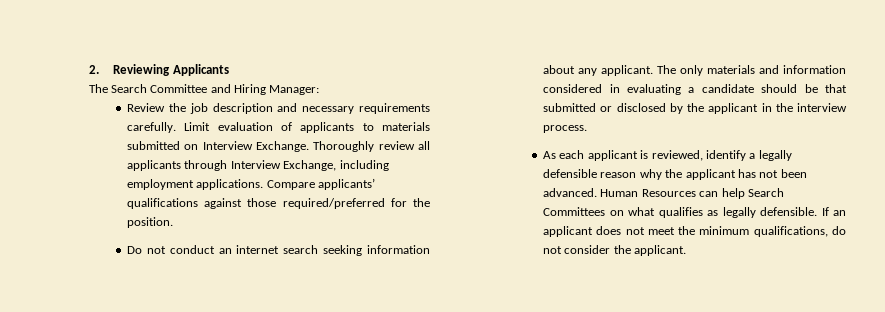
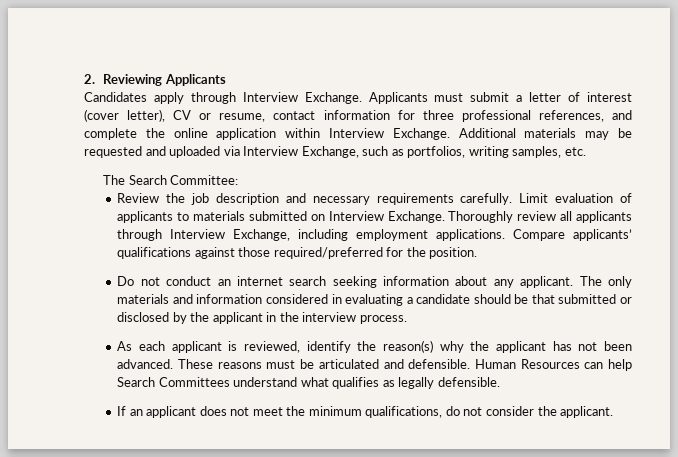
- The Search Committee and Hiring Manager:
+ Candidates apply through Interview Exchange. Applicants must submit a letter of interest (cover letter), CV or resume, contact information for three professional references, and complete the online application within Interview Exchange. Additional materials may be requested and uploaded via Interview Exchange, such as portfolios, writing samples, etc.
+ The Search Committee:
- As each applicant is reviewed, identify a legally defensible reason why the applicant has not been advanced.
+ As each applicant is reviewed, identify the reason(s) why the applicant has not been advanced.
+ These reasons must be articulated and defensible.
- Human Resources can help Search Committees on what qualifies as legally defensible. If an applicant does not meet the minimum qualifications, do not consider the applicant.
+ Human Resources can help Search Committees understand what qualifies as legally defensible.
+ If an applicant does not meet the minimum qualifications, do not consider the applicant.

